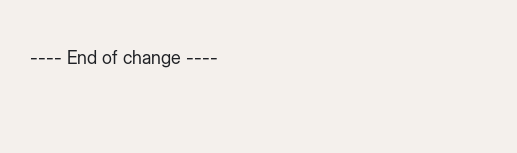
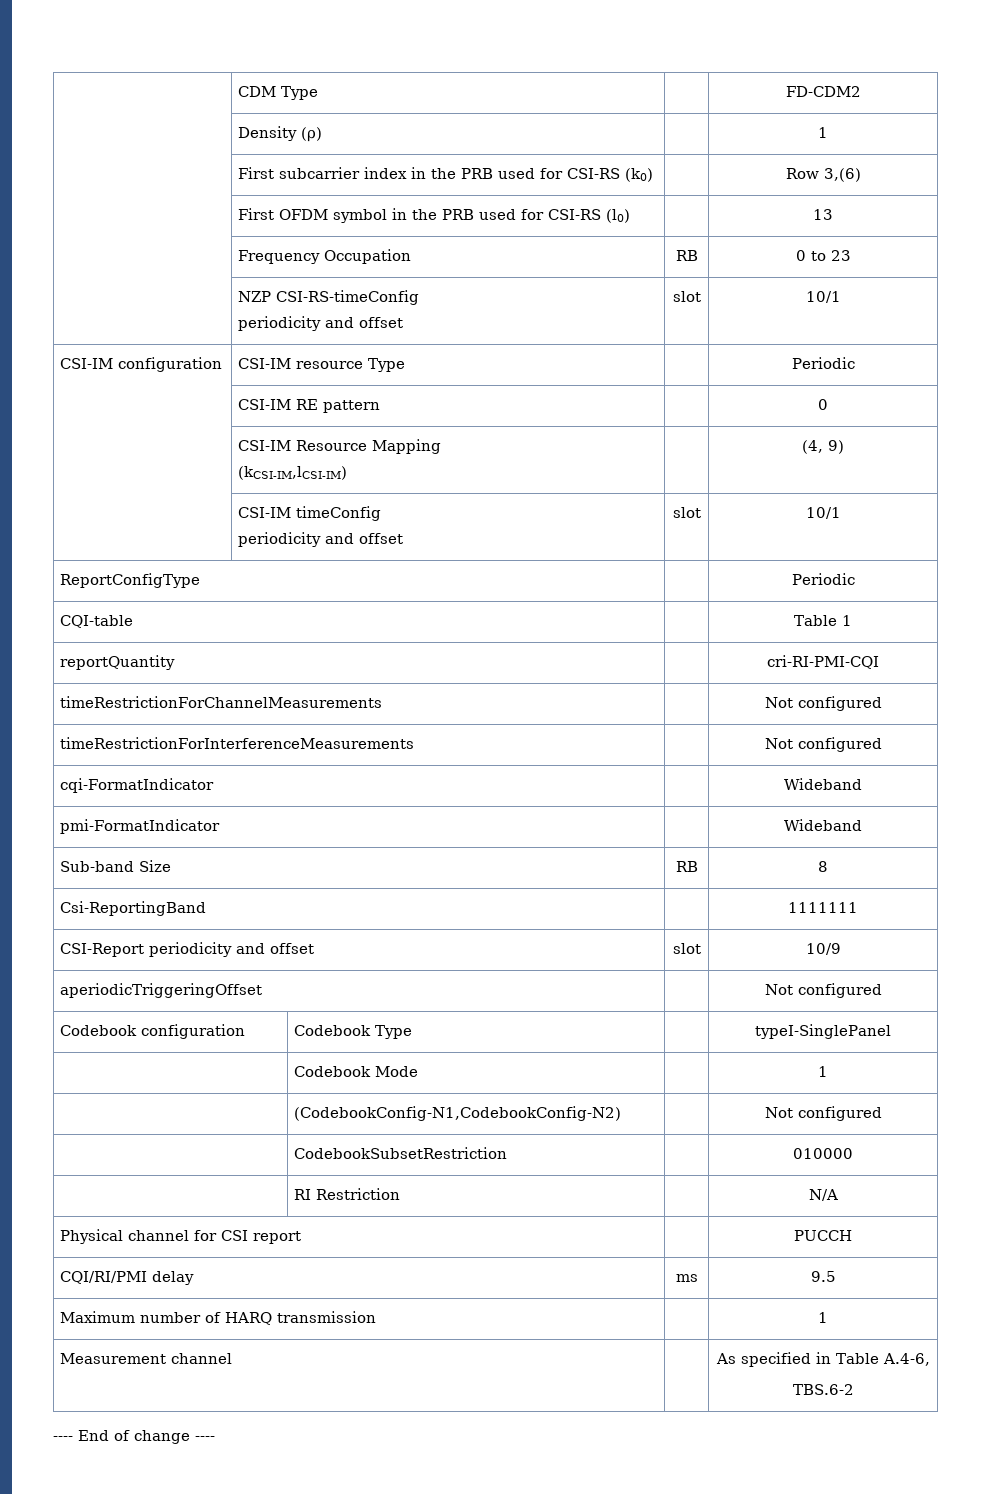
+ | CDM Type | | FD-CDM2
+ | Density (ρ) | | 1
+ | First subcarrier index in the PRB used for CSI-RS (k0) | | Row 3,(6)
+ | First OFDM symbol in the PRB used for CSI-RS (l0) | | 13
+ | Frequency Occupation | RB | 0 to 23
+ | NZP CSI-RS-timeConfig
+ periodicity and offset | slot | 10/1
+ CSI-IM configuration | CSI-IM resource Type | | Periodic
+ | CSI-IM RE pattern | | 0
+ | CSI-IM Resource Mapping
+ (kCSI-IM,lCSI-IM) | | (4, 9)
+ | CSI-IM timeConfig
+ periodicity and offset | slot | 10/1
+ ReportConfigType | | Periodic
+ CQI-table | | Table 1
+ reportQuantity | | cri-RI-PMI-CQI
+ timeRestrictionForChannelMeasurements | | Not configured
+ timeRestrictionForInterferenceMeasurements | | Not configured
+ cqi-FormatIndicator | | Wideband
+ pmi-FormatIndicator | | Wideband
+ Sub-band Size | RB | 8
+ Csi-ReportingBand | | 1111111
+ CSI-Report periodicity and offset | slot | 10/9
+ aperiodicTriggeringOffset | | Not configured
+ Codebook configuration | Codebook Type | | typeI-SinglePanel
+ | Codebook Mode | | 1
+ | (CodebookConfig-N1,CodebookConfig-N2) | | Not configured
+ | CodebookSubsetRestriction | | 010000
+ | RI Restriction | | N/A
+ Physical channel for CSI report | | PUCCH
+ CQI/RI/PMI delay | ms | 9.5
+ Maximum number of HARQ transmission | | 1
+ Measurement channel | | As specified in Table A.4-6,
+ TBS.6-2

